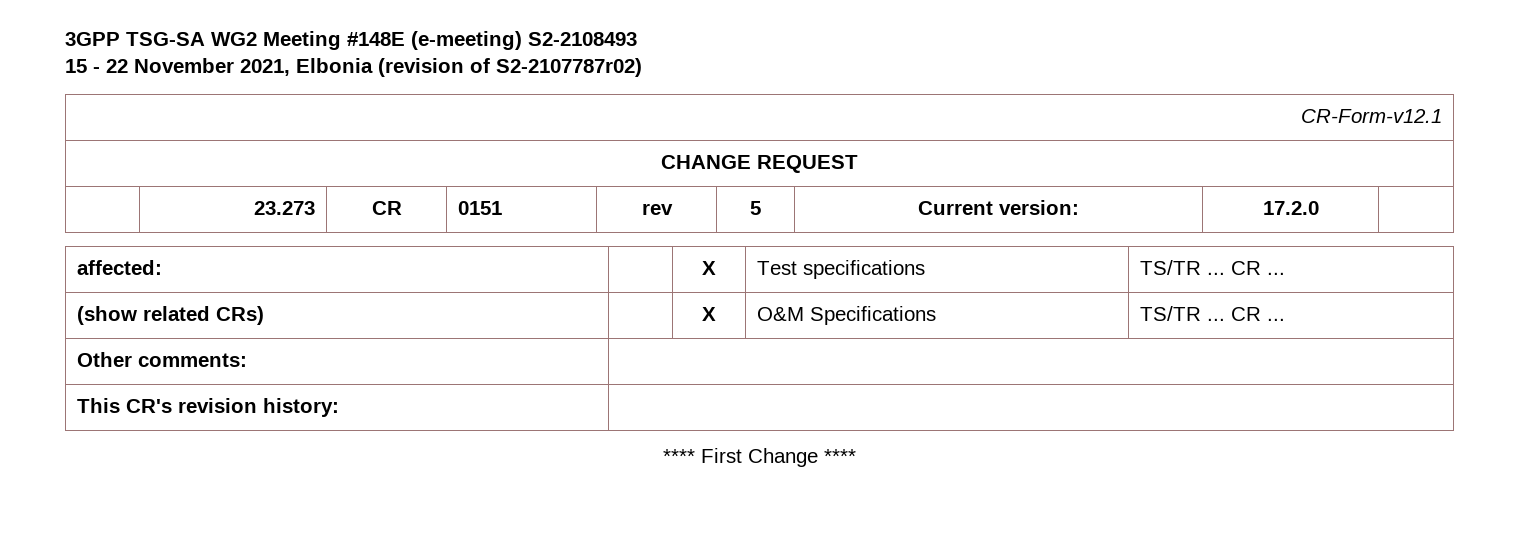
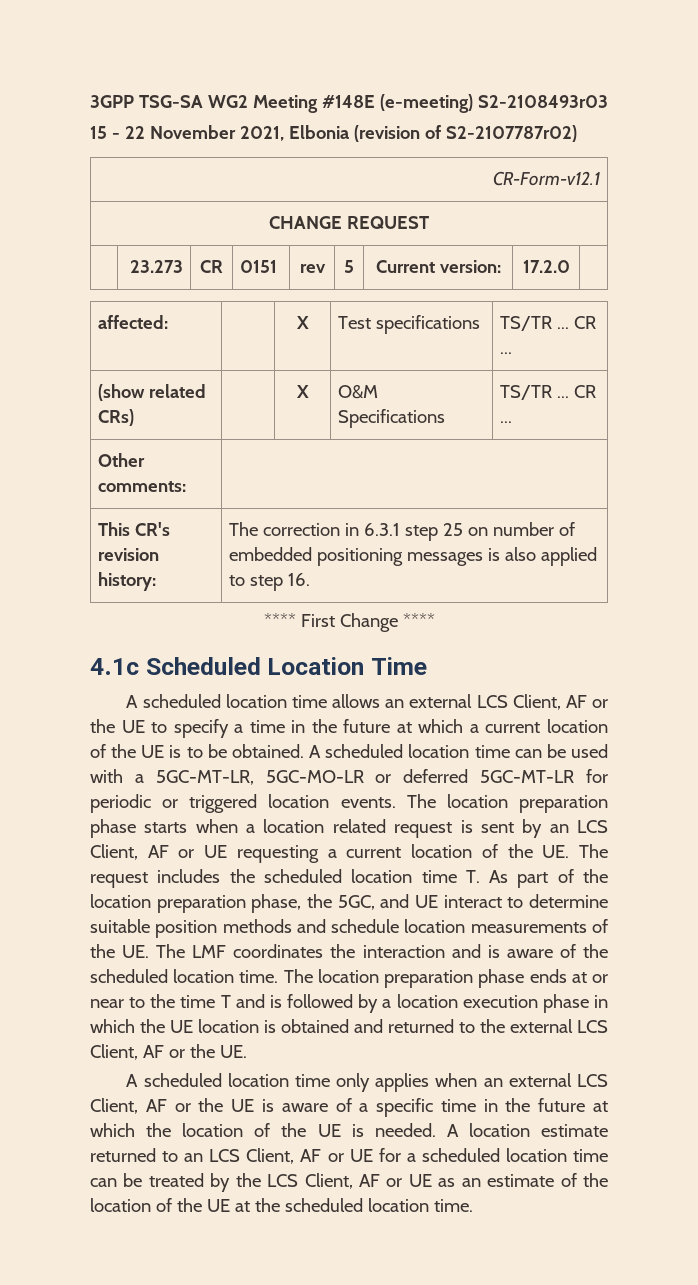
- 3GPP TSG-SA WG2 Meeting #148E (e-meeting) S2-2108493
+ 3GPP TSG-SA WG2 Meeting #148E (e-meeting) S2-2108493r03
- This CR's revision history: |
+ This CR's revision history: | The correction in 6.3.1 step 25 on number of embedded positioning messages is also applied to step 16.
  **** First Change ****
+ 4.1c Scheduled Location Time
+ A scheduled location time allows an external LCS Client, AF or the UE to specify a time in the future at which a current location of the UE is to be obtained. A scheduled location time can be used with a 5GC-MT-LR, 5GC-MO-LR or deferred 5GC-MT-LR for periodic or triggered location events. The location preparation phase starts when a location related request is sent by an LCS Client, AF or UE requesting a current location of the UE. The request includes the scheduled location time T. As part of the location preparation phase, the 5GC, and UE interact to determine suitable position methods and schedule location measurements of the UE. The LMF coordinates the interaction and is aware of the scheduled location time. The location preparation phase ends at or near to the time T and is followed by a location execution phase in which the UE location is obtained and returned to the external LCS Client, AF or the UE.
+ A scheduled location time only applies when an external LCS Client, AF or the UE is aware of a specific time in the future at which the location of the UE is needed. A location estimate returned to an LCS Client, AF or UE for a scheduled location time can be treated by the LCS Client, AF or UE as an estimate of the location of the UE at the scheduled location time.

